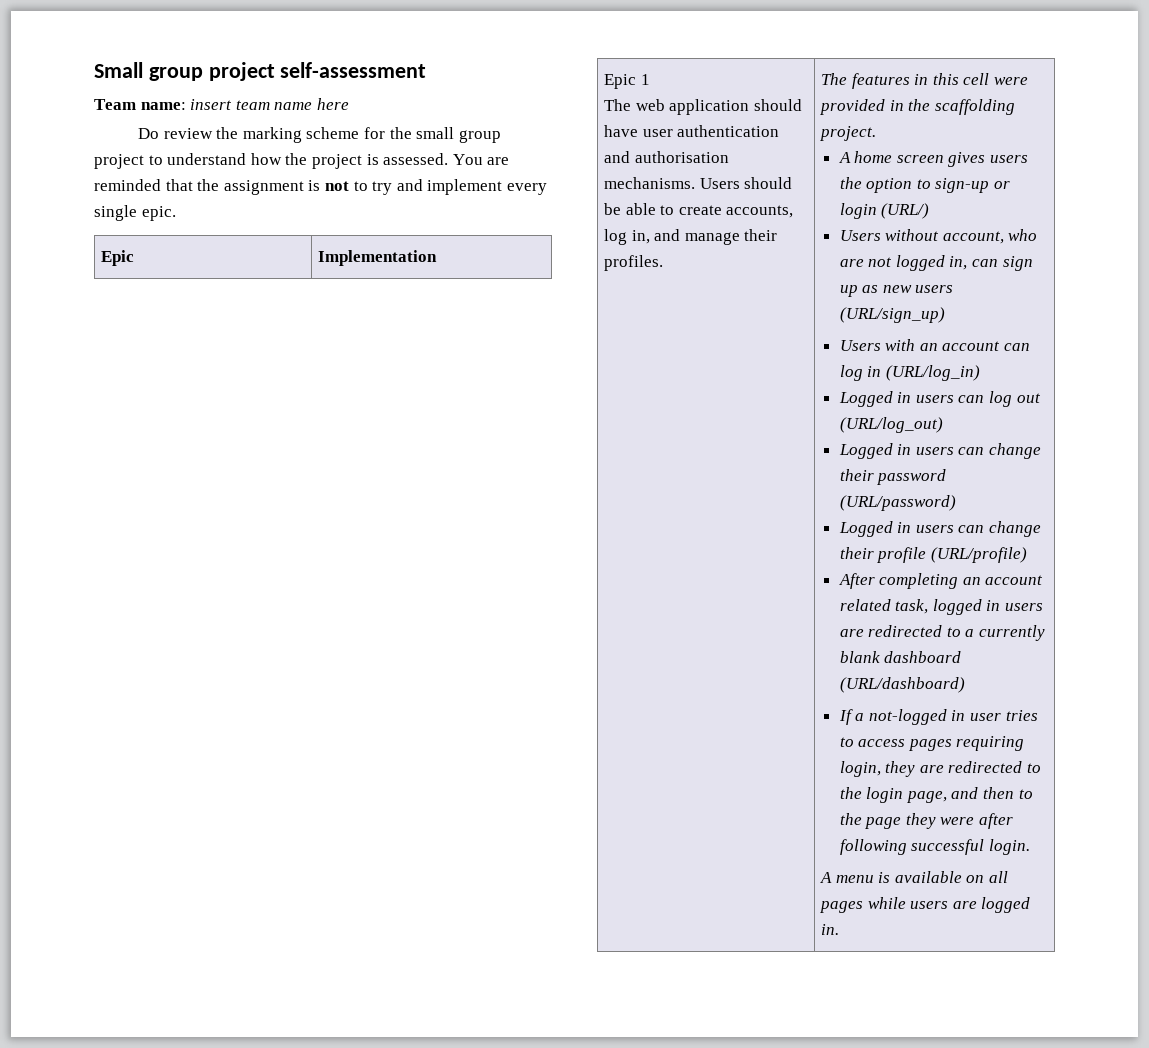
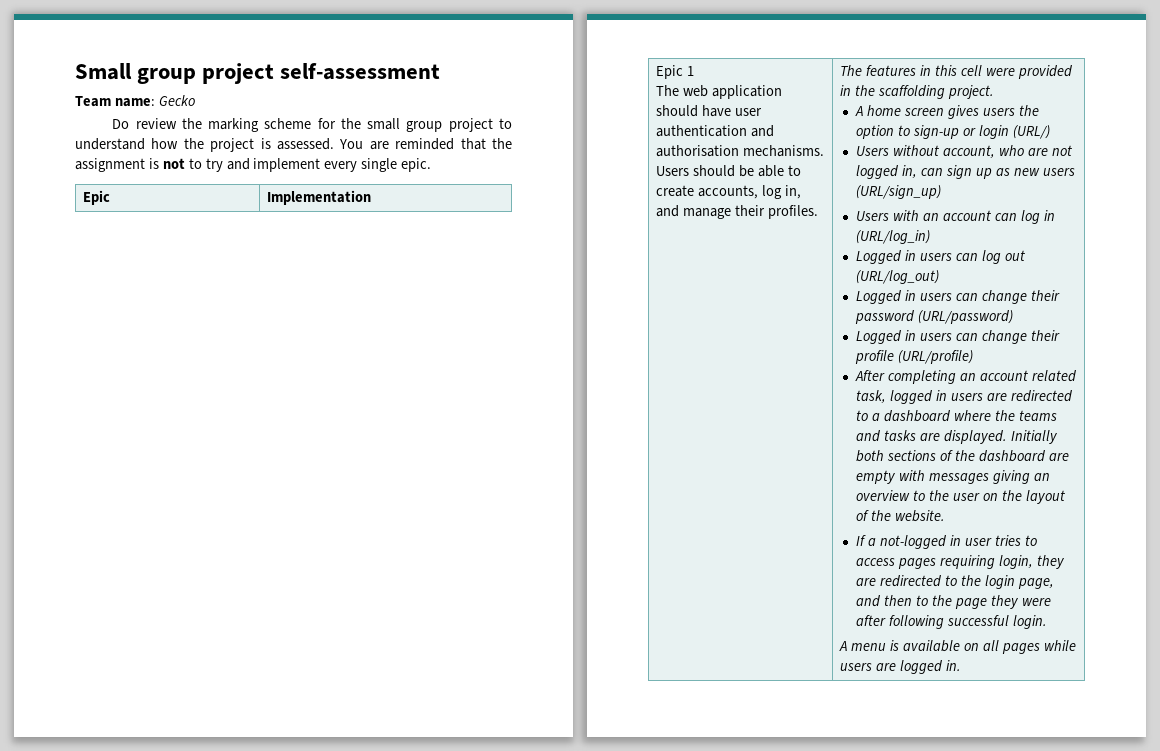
- Team name: insert team name here
+ Team name: Gecko
- After completing an account related task, logged in users are redirected to a currently blank dashboard (URL/dashboard)
+ After completing an account related task, logged in users are redirected to a dashboard where the teams and tasks are displayed. Initially both sections of the dashboard are empty with messages giving an overview to the user on the layout of the website.

